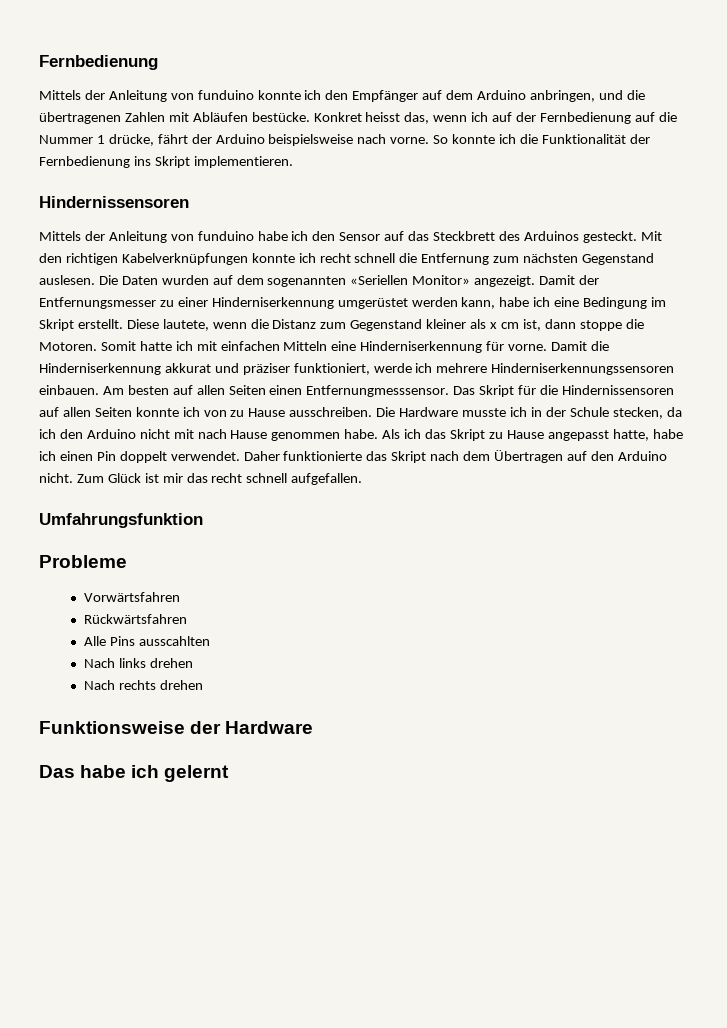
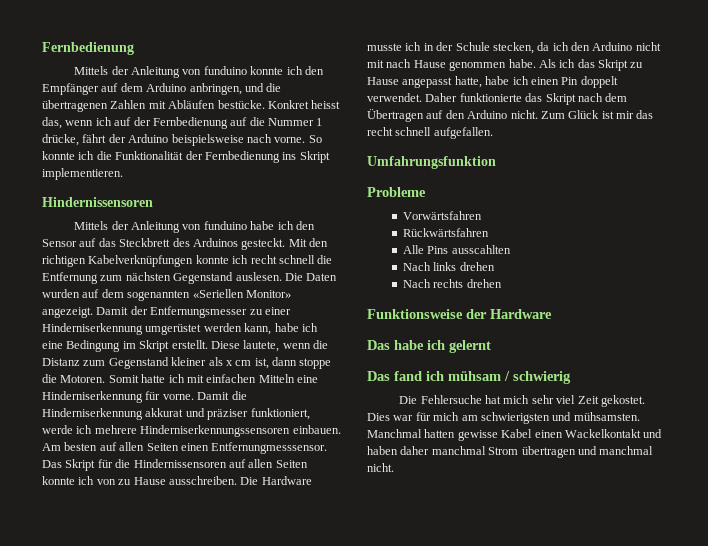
+ Das fand ich mühsam / schwierig
+ Die Fehlersuche hat mich sehr viel Zeit gekostet. Dies war für mich am schwierigsten und mühsamsten. Manchmal hatten gewisse Kabel einen Wackelkontakt und haben daher manchmal Strom übertragen und manchmal nicht.

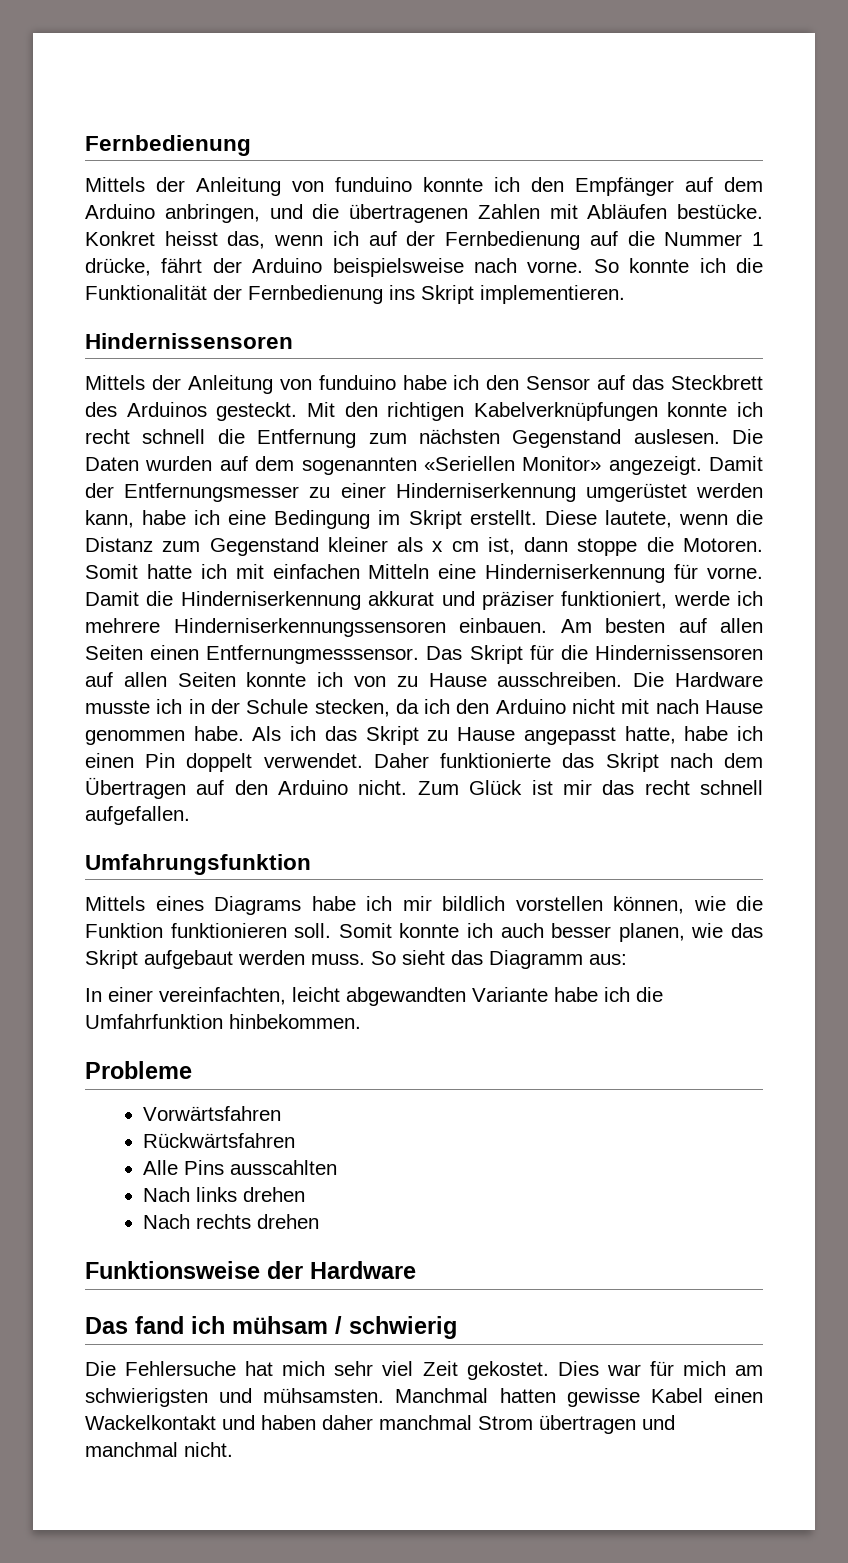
+ Mittels eines Diagrams habe ich mir bildlich vorstellen können, wie die Funktion funktionieren soll. Somit konnte ich auch besser planen, wie das Skript aufgebaut werden muss. So sieht das Diagramm aus:
+ In einer vereinfachten, leicht abgewandten Variante habe ich die Umfahrfunktion hinbekommen.
- Das habe ich gelernt

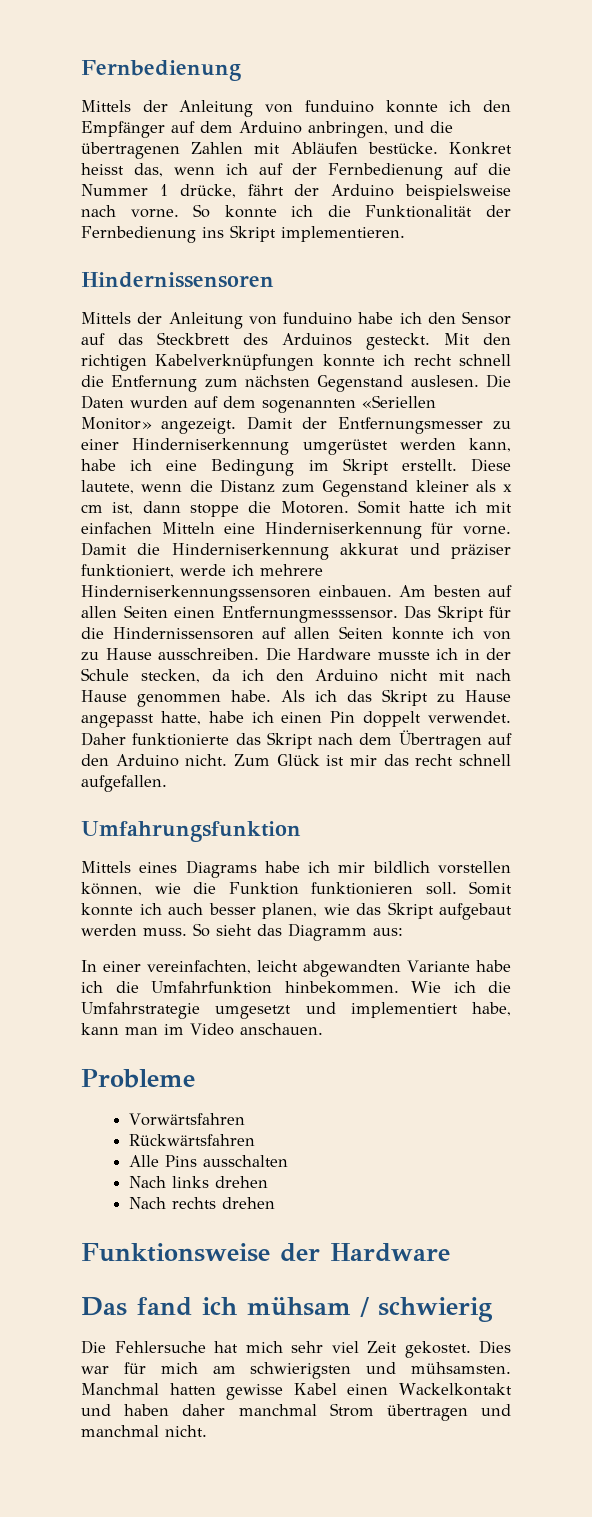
+ Wie ich die Umfahrstrategie umgesetzt und implementiert habe, kann man im Video anschauen.
- Alle Pins ausscahlten
+ Alle Pins ausschalten

